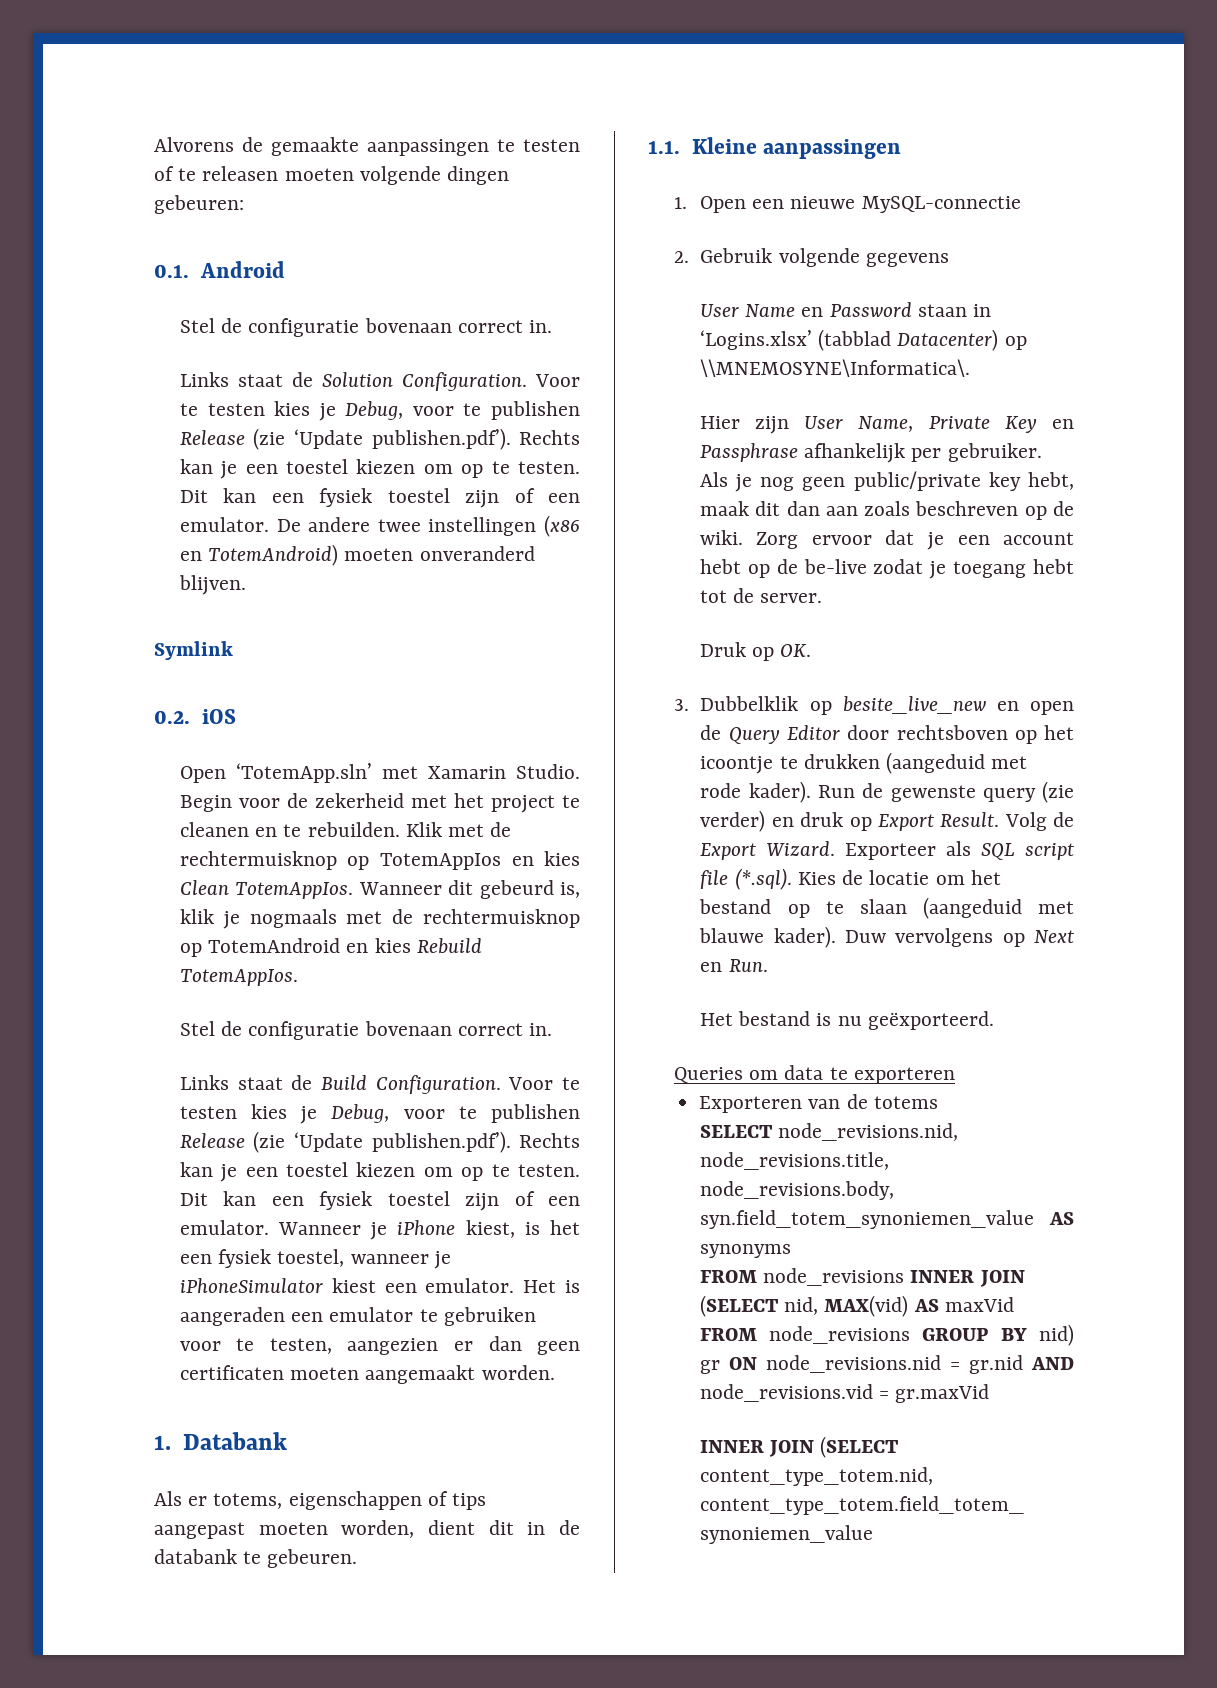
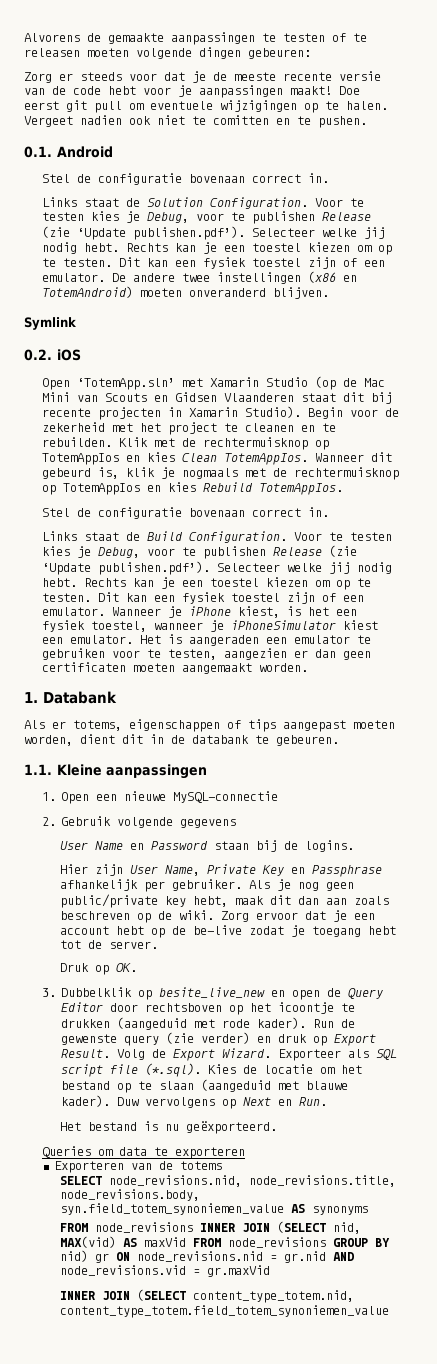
+ Zorg er steeds voor dat je de meeste recente versie van de code hebt voor je aanpassingen maakt! Doe eerst git pull om eventuele wijzigingen op te halen. Vergeet nadien ook niet te comitten en te pushen.
- Links staat de Solution Configuration. Voor te testen kies je Debug, voor te publishen Release (zie ‘Update publishen.pdf’). Rechts kan je een toestel kiezen om op te testen.
+ Links staat de Solution Configuration. Voor te testen kies je Debug, voor te publishen Release (zie ‘Update publishen.pdf’). Selecteer welke jij nodig hebt. Rechts kan je een toestel kiezen om op te testen.
- Open ‘TotemApp.sln’ met Xamarin Studio.
+ Open ‘TotemApp.sln’ met Xamarin Studio (op de Mac Mini van Scouts en Gidsen Vlaanderen staat dit bij recente projecten in Xamarin Studio).
- Wanneer dit gebeurd is, klik je nogmaals met de rechtermuisknop op TotemAndroid en kies Rebuild TotemAppIos.
+ Wanneer dit gebeurd is, klik je nogmaals met de rechtermuisknop op TotemAppIos en kies Rebuild TotemAppIos.
- Links staat de Build Configuration. Voor te testen kies je Debug, voor te publishen Release (zie ‘Update publishen.pdf’). Rechts kan je een toestel kiezen om op te testen.
+ Links staat de Build Configuration. Voor te testen kies je Debug, voor te publishen Release (zie ‘Update publishen.pdf’). Selecteer welke jij nodig hebt. Rechts kan je een toestel kiezen om op te testen.
- User Name en Password staan in ‘Logins.xlsx’ (tabblad Datacenter) op \\MNEMOSYNE\Informatica\.
+ User Name en Password staan bij de logins.

